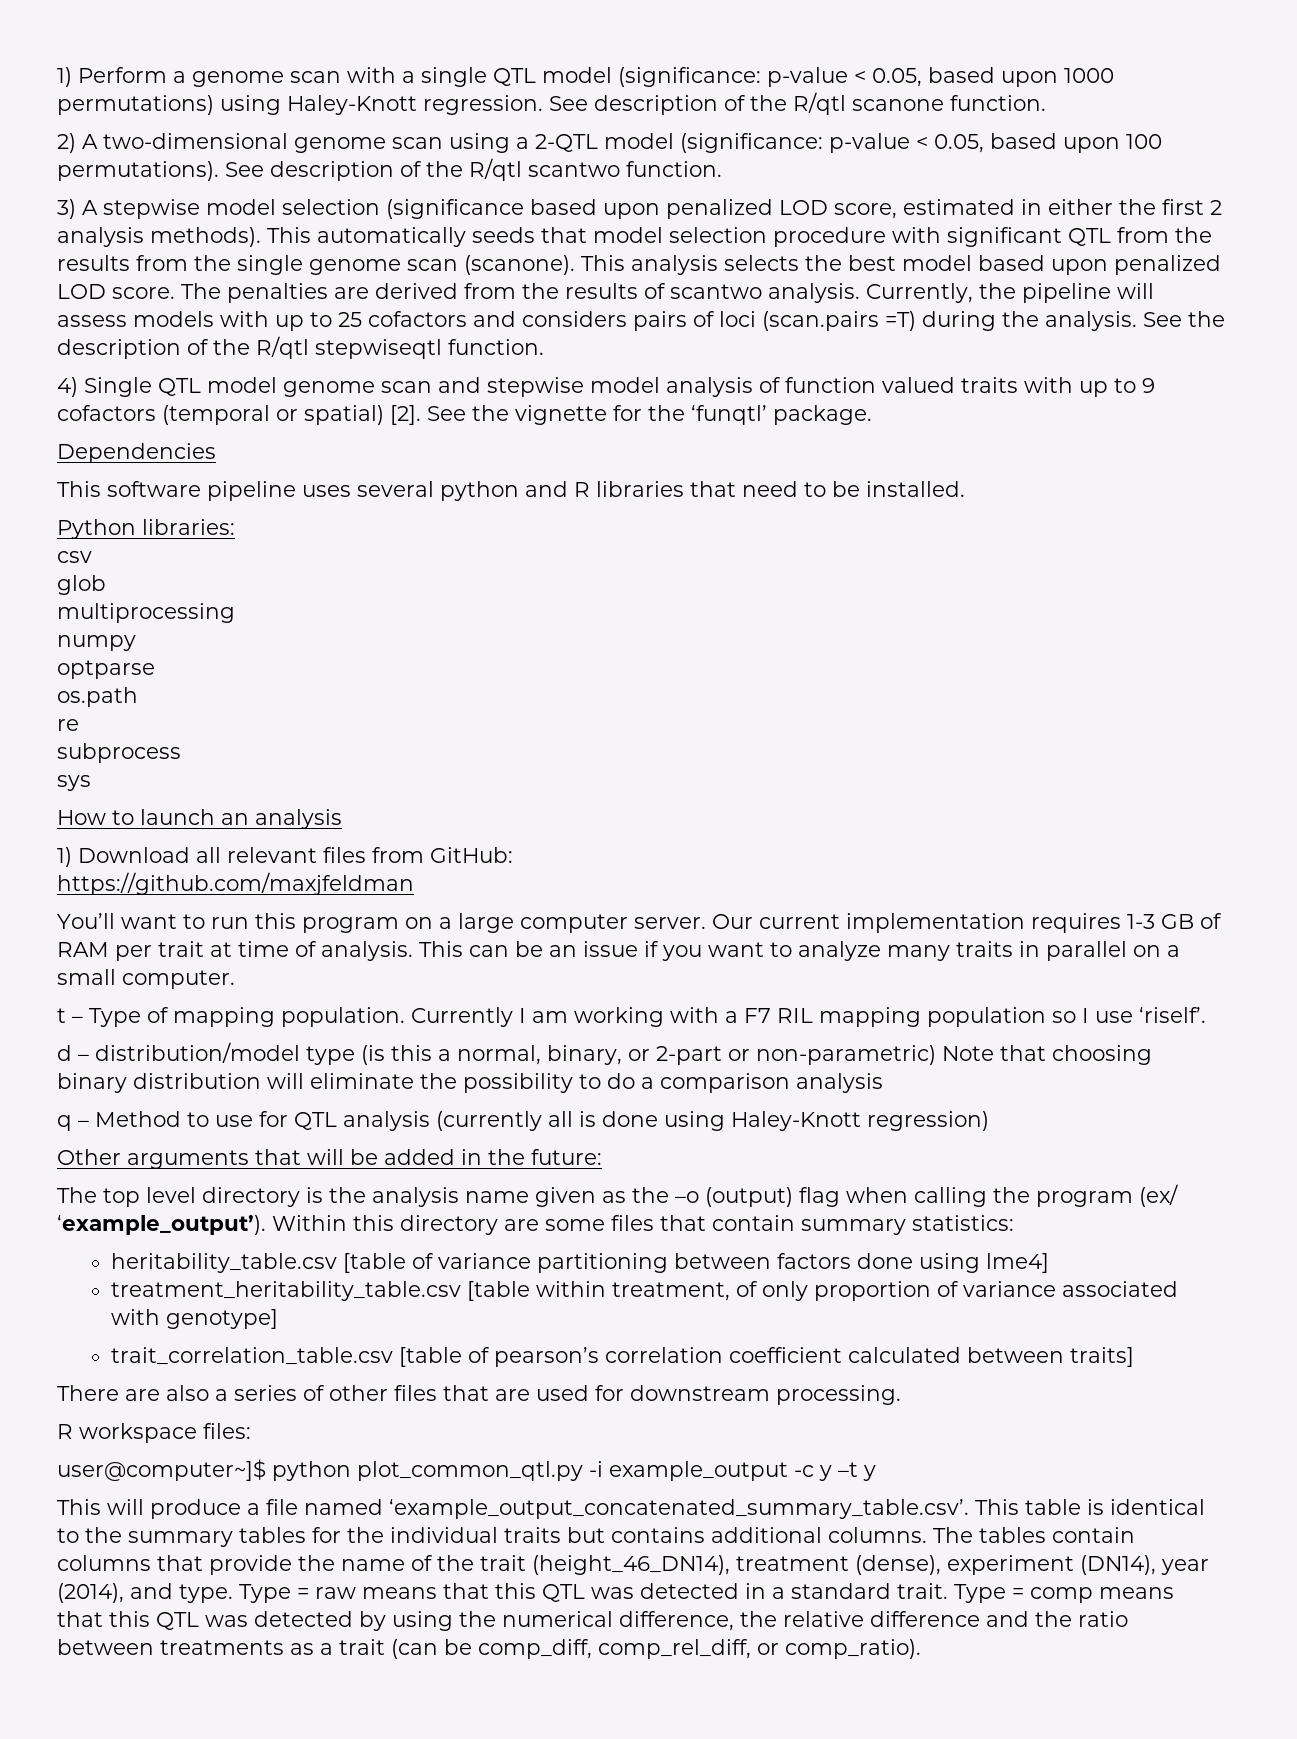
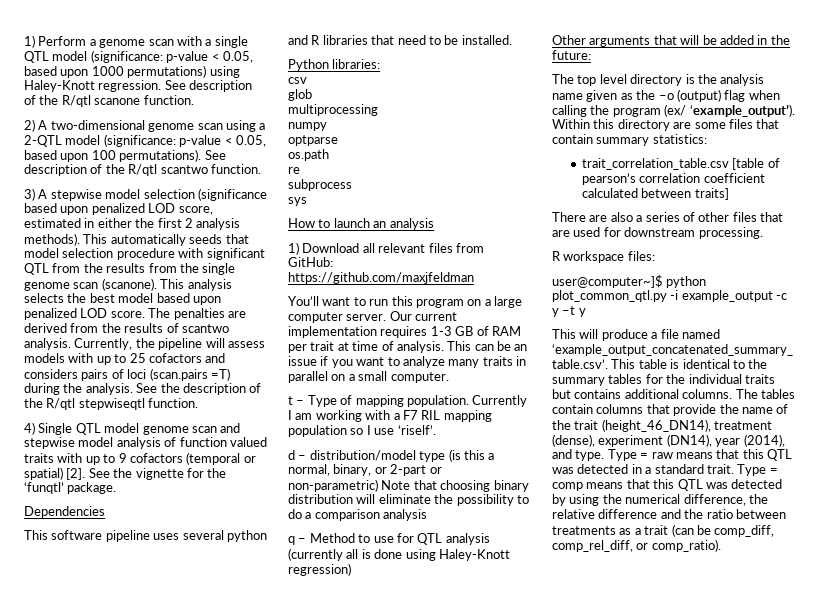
- heritability_table.csv [table of variance partitioning between factors done using lme4]
- treatment_heritability_table.csv [table within treatment, of only proportion of variance associated with genotype]

